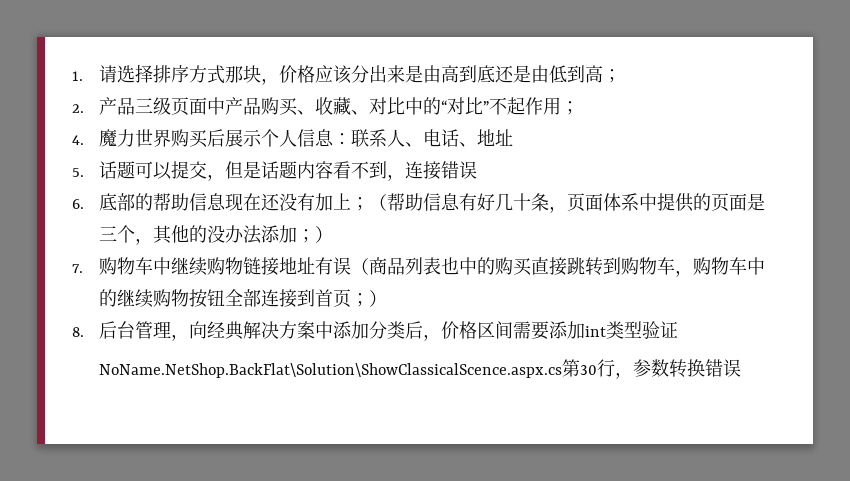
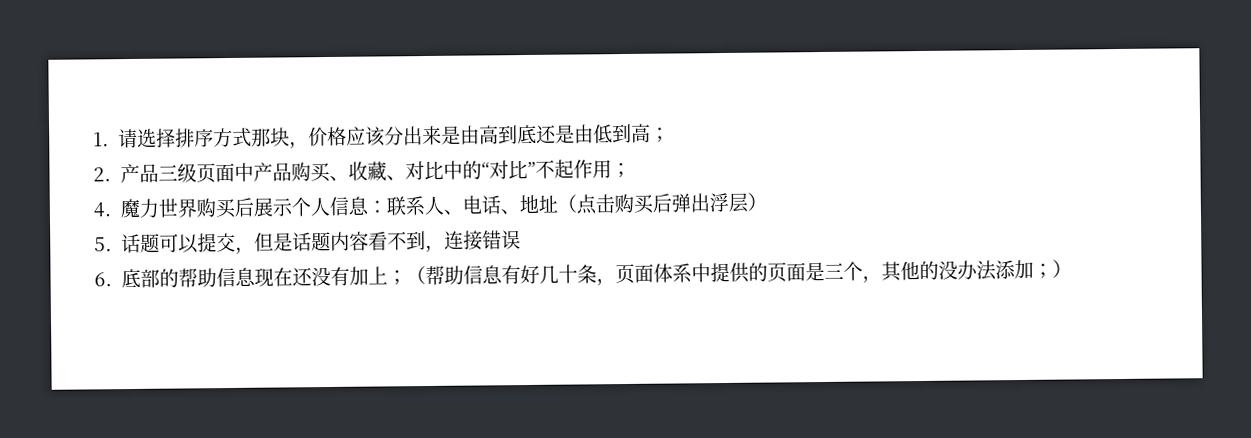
- 4.魔力世界购买后展示个人信息：联系人、电话、地址
+ 4.魔力世界购买后展示个人信息：联系人、电话、地址（点击购买后弹出浮层）
- 7.购物车中继续购物链接地址有误（商品列表也中的购买直接跳转到购物车，购物车中的继续购物按钮全部连接到首页；）
- 8.后台管理，向经典解决方案中添加分类后，价格区间需要添加int类型验证
- NoName.NetShop.BackFlat\Solution\ShowClassicalScence.aspx.cs第30行，参数转换错误

